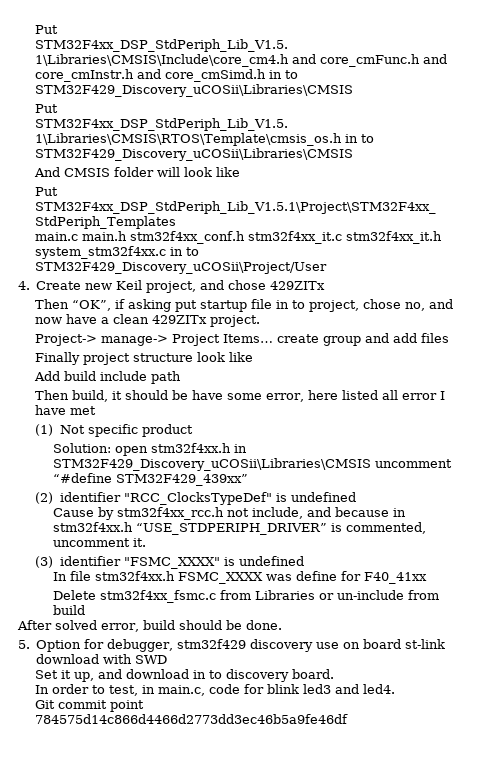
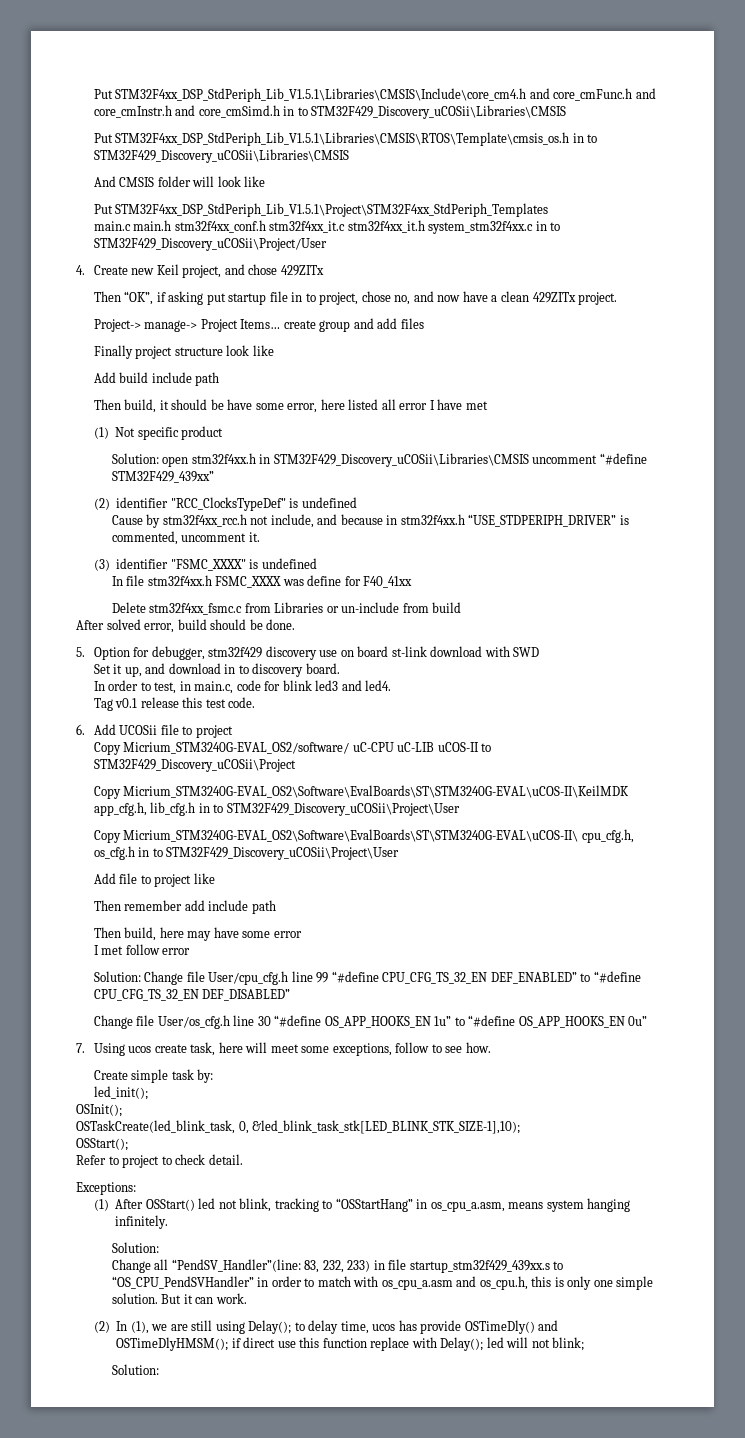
- Git commit point 784575d14c866d4466d2773dd3ec46b5a9fe46df
+ Tag v0.1 release this test code.
+ 6. Add UCOSii file to project
+ Copy Micrium_STM3240G-EVAL_OS2/software/ uC-CPU uC-LIB uCOS-II to STM32F429_Discovery_uCOSii\Project
+ Copy Micrium_STM3240G-EVAL_OS2\Software\EvalBoards\ST\STM3240G-EVAL\uCOS-II\KeilMDK app_cfg.h, lib_cfg.h in to STM32F429_Discovery_uCOSii\Project\User
+ Copy Micrium_STM3240G-EVAL_OS2\Software\EvalBoards\ST\STM3240G-EVAL\uCOS-II\ cpu_cfg.h, os_cfg.h in to STM32F429_Discovery_uCOSii\Project\User
+ Add file to project like
+ Then remember add include path
+ Then build, here may have some error
+ I met follow error
+ Solution: Change file User/cpu_cfg.h line 99 “#define CPU_CFG_TS_32_EN DEF_ENABLED” to “#define CPU_CFG_TS_32_EN DEF_DISABLED”
+ Change file User/os_cfg.h line 30 “#define OS_APP_HOOKS_EN 1u” to “#define OS_APP_HOOKS_EN 0u”
+ 7. Using ucos create task, here will meet some exceptions, follow to see how.
+ Create simple task by:
+ led_init();
+ OSInit();
+ OSTaskCreate(led_blink_task, 0, &led_blink_task_stk[LED_BLINK_STK_SIZE-1],10);
+ OSStart();
+ Refer to project to check detail.
+ Exceptions:
+ (1) After OSStart() led not blink, tracking to “OSStartHang” in os_cpu_a.asm, means system hanging infinitely.
+ Solution:
+ Change all “PendSV_Handler”(line: 83, 232, 233) in file startup_stm32f429_439xx.s to “OS_CPU_PendSVHandler” in order to match with os_cpu_a.asm and os_cpu.h, this is only one simple solution. But it can work.
+ (2) In (1), we are still using Delay(); to delay time, ucos has provide OSTimeDly() and OSTimeDlyHMSM(); if direct use this function replace with Delay(); led will not blink;
+ Solution:

